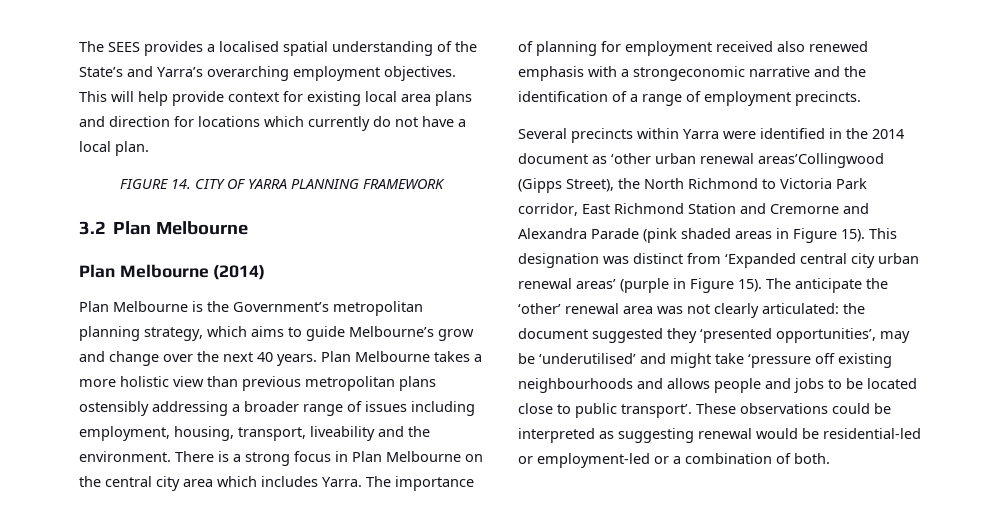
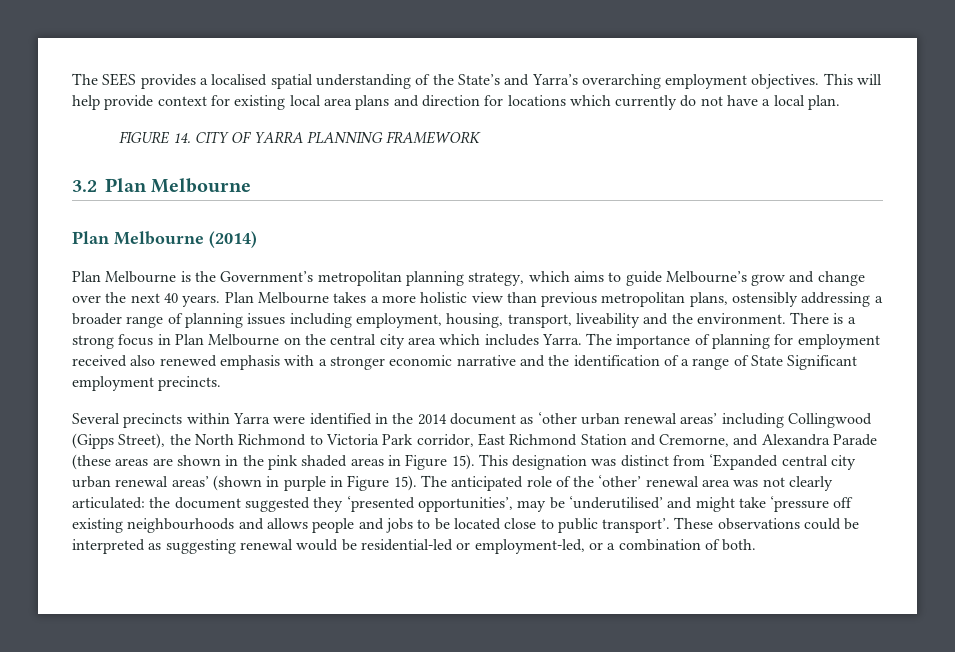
- Plan Melbourne takes a more holistic view than previous metropolitan plans ostensibly addressing a broader range of issues including employment, housing, transport, liveability and the environment.
+ Plan Melbourne takes a more holistic view than previous metropolitan plans, ostensibly addressing a broader range of planning issues including employment, housing, transport, liveability and the environment.
- The importance of planning for employment received also renewed emphasis with a strongeconomic narrative and the identification of a range of employment precincts.
+ The importance of planning for employment received also renewed emphasis with a stronger economic narrative and the identification of a range of State Significant employment precincts.
- Several precincts within Yarra were identified in the 2014 document as ‘other urban renewal areas’Collingwood (Gipps Street), the North Richmond to Victoria Park corridor, East Richmond Station and Cremorne and Alexandra Parade (pink shaded areas in Figure 15).
+ Several precincts within Yarra were identified in the 2014 document as ‘other urban renewal areas’ including Collingwood (Gipps Street), the North Richmond to Victoria Park corridor, East Richmond Station and Cremorne, and Alexandra Parade (these areas are shown in the pink shaded areas in Figure 15).
- This designation was distinct from ‘Expanded central city urban renewal areas’ (purple in Figure 15).
+ This designation was distinct from ‘Expanded central city urban renewal areas’ (shown in purple in Figure 15).
- The anticipate the ‘other’ renewal area was not clearly articulated: the document suggested they ‘presented opportunities’, may be ‘underutilised’ and might take ‘pressure off existing neighbourhoods and allows people and jobs to be located close to public transport’.
+ The anticipated role of the ‘other’ renewal area was not clearly articulated: the document suggested they ‘presented opportunities’, may be ‘underutilised’ and might take ‘pressure off existing neighbourhoods and allows people and jobs to be located close to public transport’.
- These observations could be interpreted as suggesting renewal would be residential-led or employment-led or a combination of both.
+ These observations could be interpreted as suggesting renewal would be residential-led or employment-led, or a combination of both.

